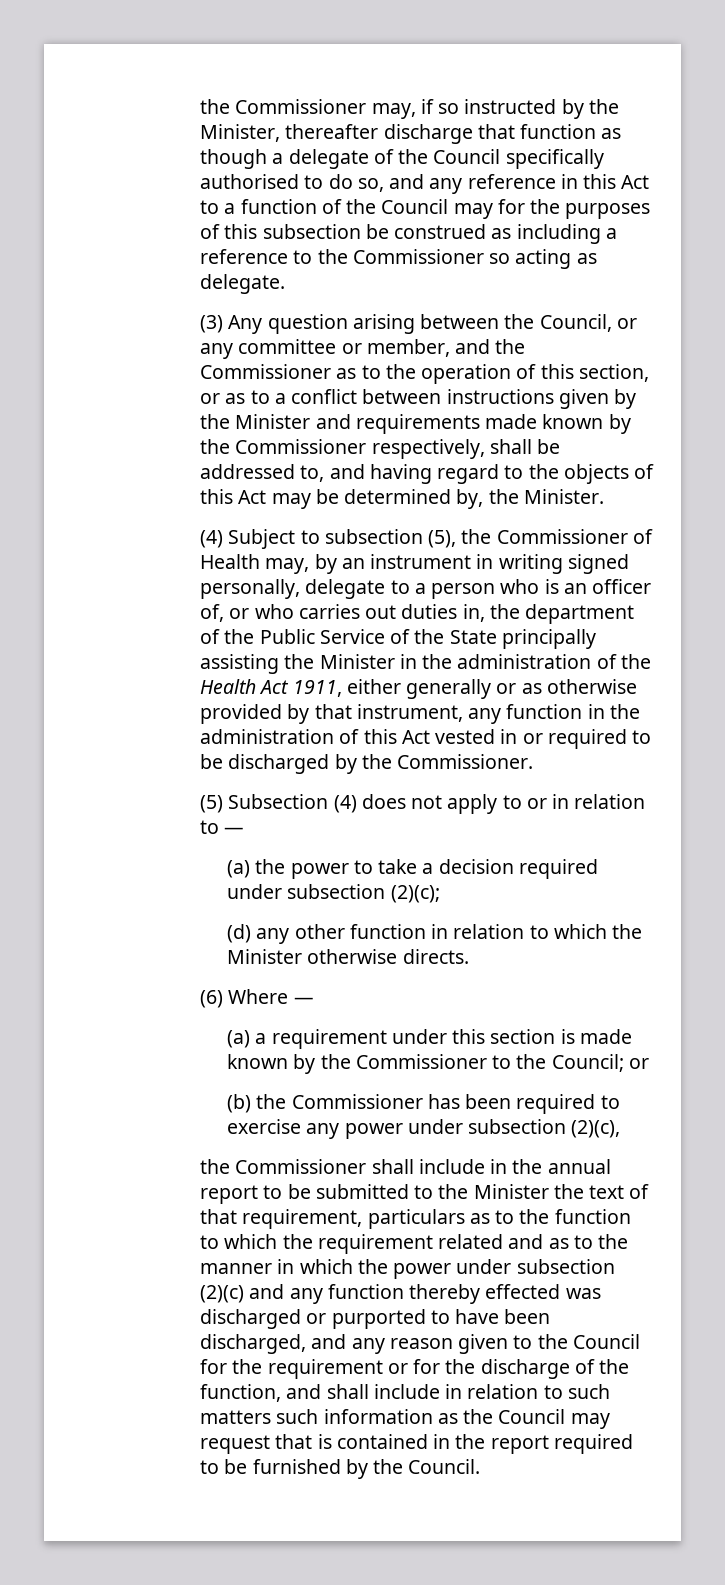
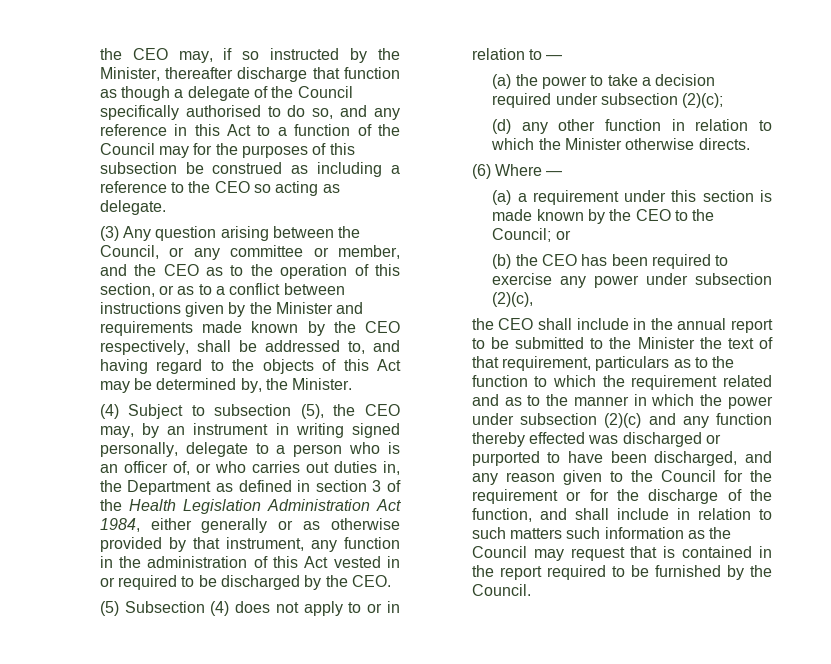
- the Commissioner may, if so instructed by the Minister, thereafter discharge that function as though a delegate of the Council specifically authorised to do so, and any reference in this Act to a function of the Council may for the purposes of this subsection be construed as including a reference to the Commissioner so acting as delegate.
+ the CEO may, if so instructed by the Minister, thereafter discharge that function as though a delegate of the Council specifically authorised to do so, and any reference in this Act to a function of the Council may for the purposes of this subsection be construed as including a reference to the CEO so acting as delegate.
- (3) Any question arising between the Council, or any committee or member, and the Commissioner as to the operation of this section, or as to a conflict between instructions given by the Minister and requirements made known by the Commissioner respectively, shall be addressed to, and having regard to the objects of this Act may be determined by, the Minister.
+ (3) Any question arising between the Council, or any committee or member, and the CEO as to the operation of this section, or as to a conflict between instructions given by the Minister and requirements made known by the CEO respectively, shall be addressed to, and having regard to the objects of this Act may be determined by, the Minister.
- (4) Subject to subsection (5), the Commissioner of Health may, by an instrument in writing signed personally, delegate to a person who is an officer of, or who carries out duties in, the department of the Public Service of the State principally assisting the Minister in the administration of the Health Act 1911, either generally or as otherwise provided by that instrument, any function in the administration of this Act vested in or required to be discharged by the Commissioner.
+ (4) Subject to subsection (5), the CEO may, by an instrument in writing signed personally, delegate to a person who is an officer of, or who carries out duties in, the Department as defined in section 3 of the Health Legislation Administration Act 1984, either generally or as otherwise provided by that instrument, any function in the administration of this Act vested in or required to be discharged by the CEO.
- (a) a requirement under this section is made known by the Commissioner to the Council; or
+ (a) a requirement under this section is made known by the CEO to the Council; or
- (b) the Commissioner has been required to exercise any power under subsection (2)(c),
+ (b) the CEO has been required to exercise any power under subsection (2)(c),
- the Commissioner shall include in the annual report to be submitted to the Minister the text of that requirement, particulars as to the function to which the requirement related and as to the manner in which the power under subsection (2)(c) and any function thereby effected was discharged or purported to have been discharged, and any reason given to the Council for the requirement or for the discharge of the function, and shall include in relation to such matters such information as the Council may request that is contained in the report required to be furnished by the Council.
+ the CEO shall include in the annual report to be submitted to the Minister the text of that requirement, particulars as to the function to which the requirement related and as to the manner in which the power under subsection (2)(c) and any function thereby effected was discharged or purported to have been discharged, and any reason given to the Council for the requirement or for the discharge of the function, and shall include in relation to such matters such information as the Council may request that is contained in the report required to be furnished by the Council.

